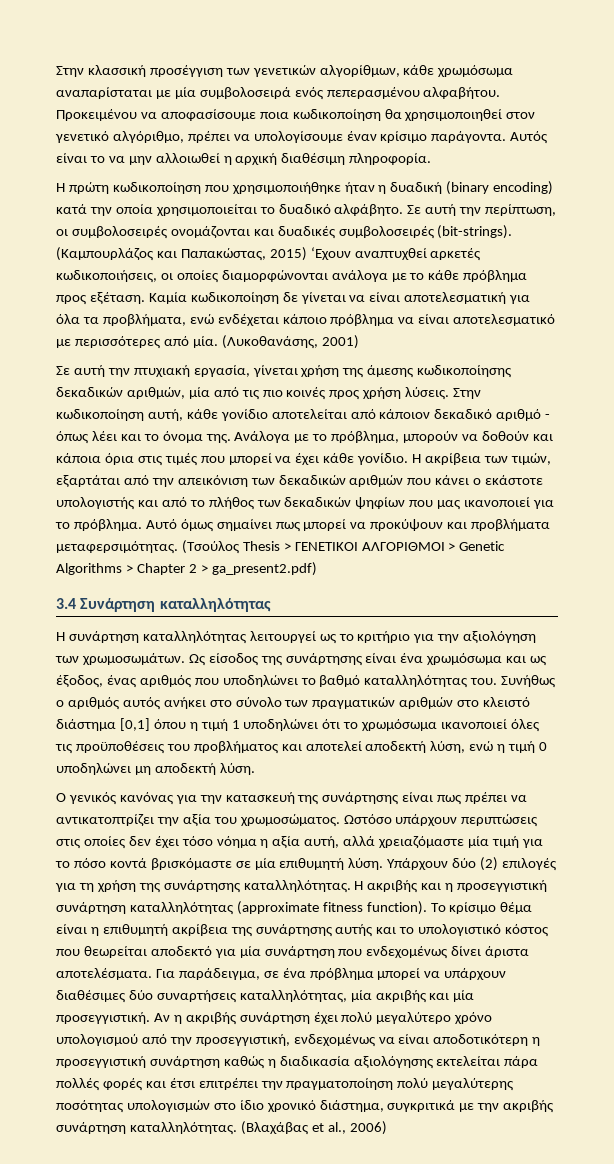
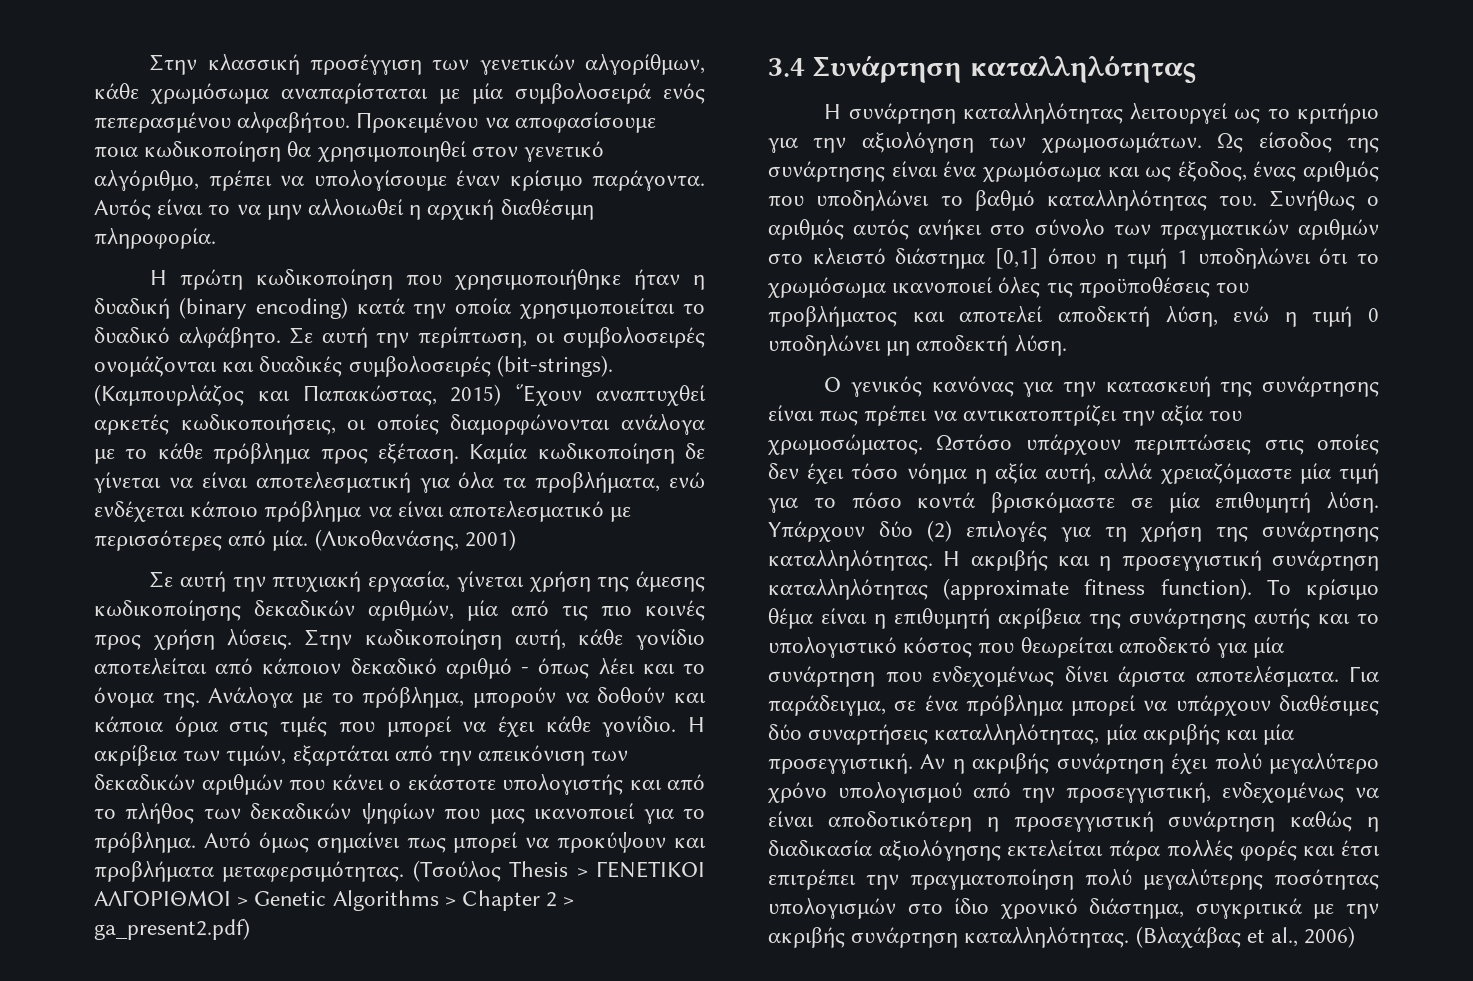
- (Καμπουρλάζος και Παπακώστας, 2015) ‘Εχουν αναπτυχθεί αρκετές κωδικοποιήσεις, οι οποίες διαμορφώνονται ανάλογα με το κάθε πρόβλημα προς εξέταση.
+ (Καμπουρλάζος και Παπακώστας, 2015) ‘Έχουν αναπτυχθεί αρκετές κωδικοποιήσεις, οι οποίες διαμορφώνονται ανάλογα με το κάθε πρόβλημα προς εξέταση.

